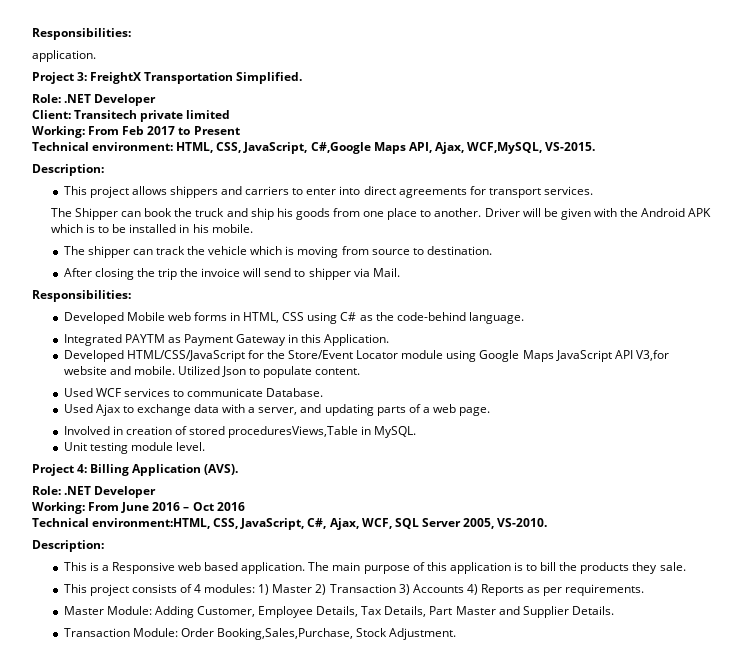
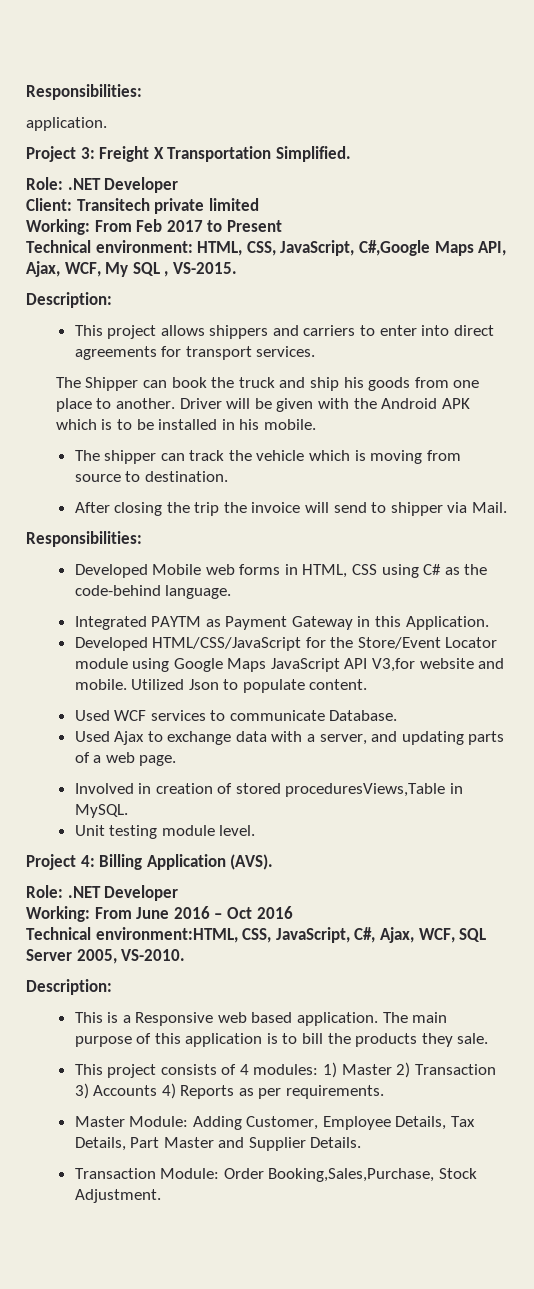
- Project 3: FreightX Transportation Simplified.
+ Project 3: Freight X Transportation Simplified.
- Technical environment: HTML, CSS, JavaScript, C#,Google Maps API, Ajax, WCF,MySQL, VS-2015.
+ Technical environment: HTML, CSS, JavaScript, C#,Google Maps API, Ajax, WCF, My SQL , VS-2015.

